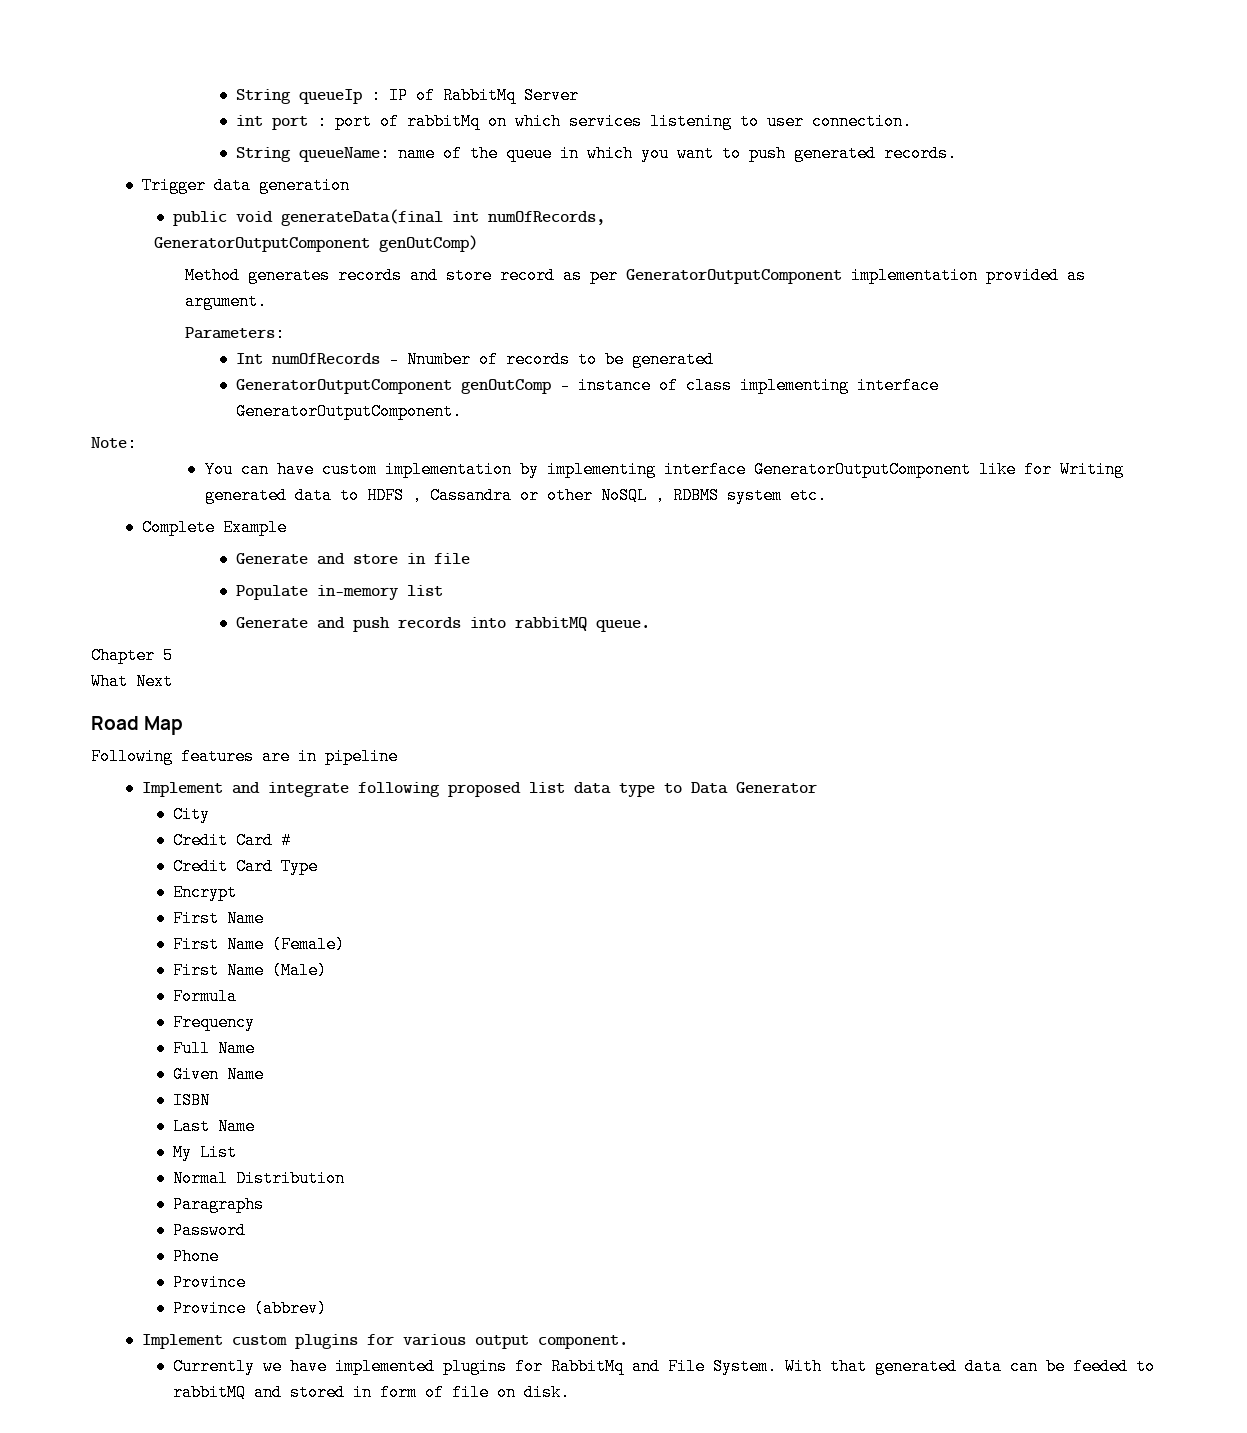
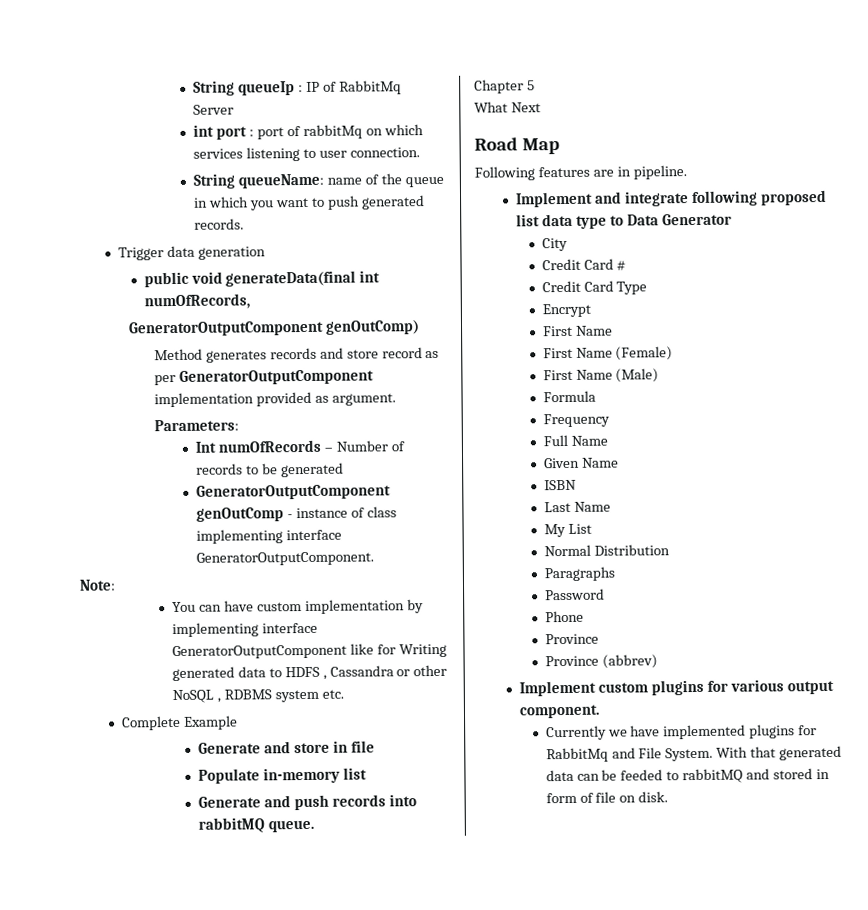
- Int numOfRecords – Nnumber of records to be generated
+ Int numOfRecords – Number of records to be generated
- Following features are in pipeline
+ Following features are in pipeline.

